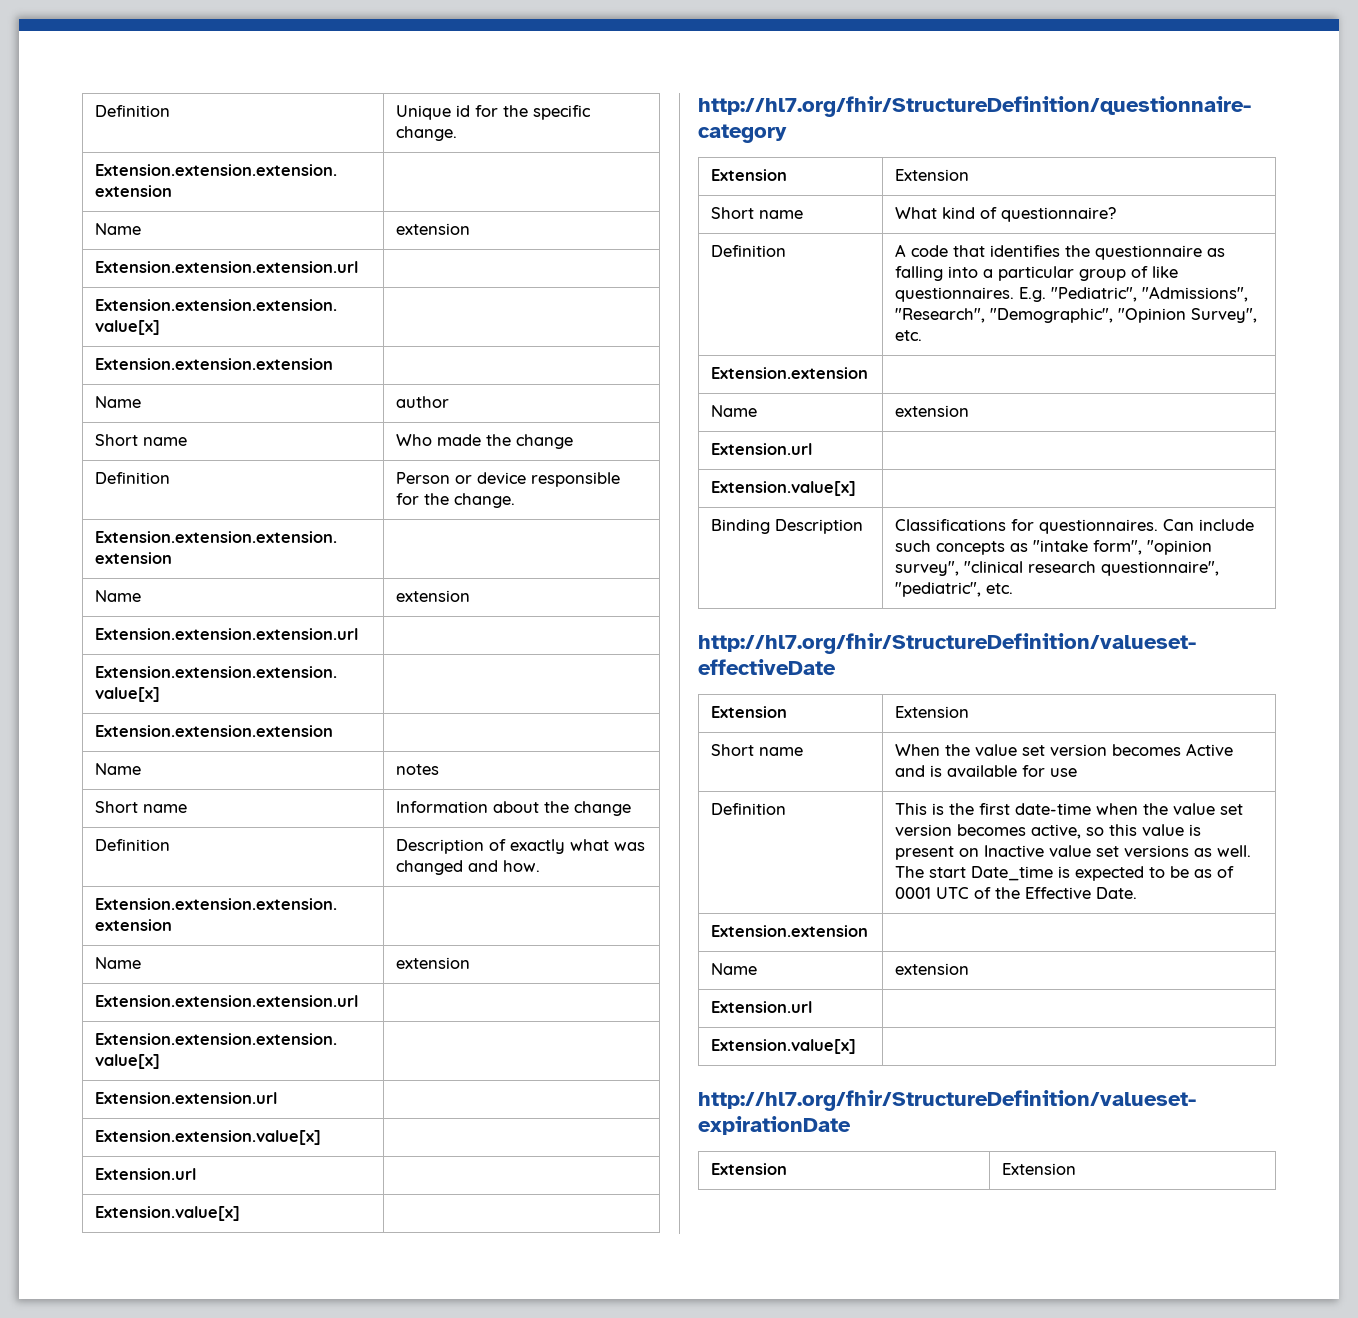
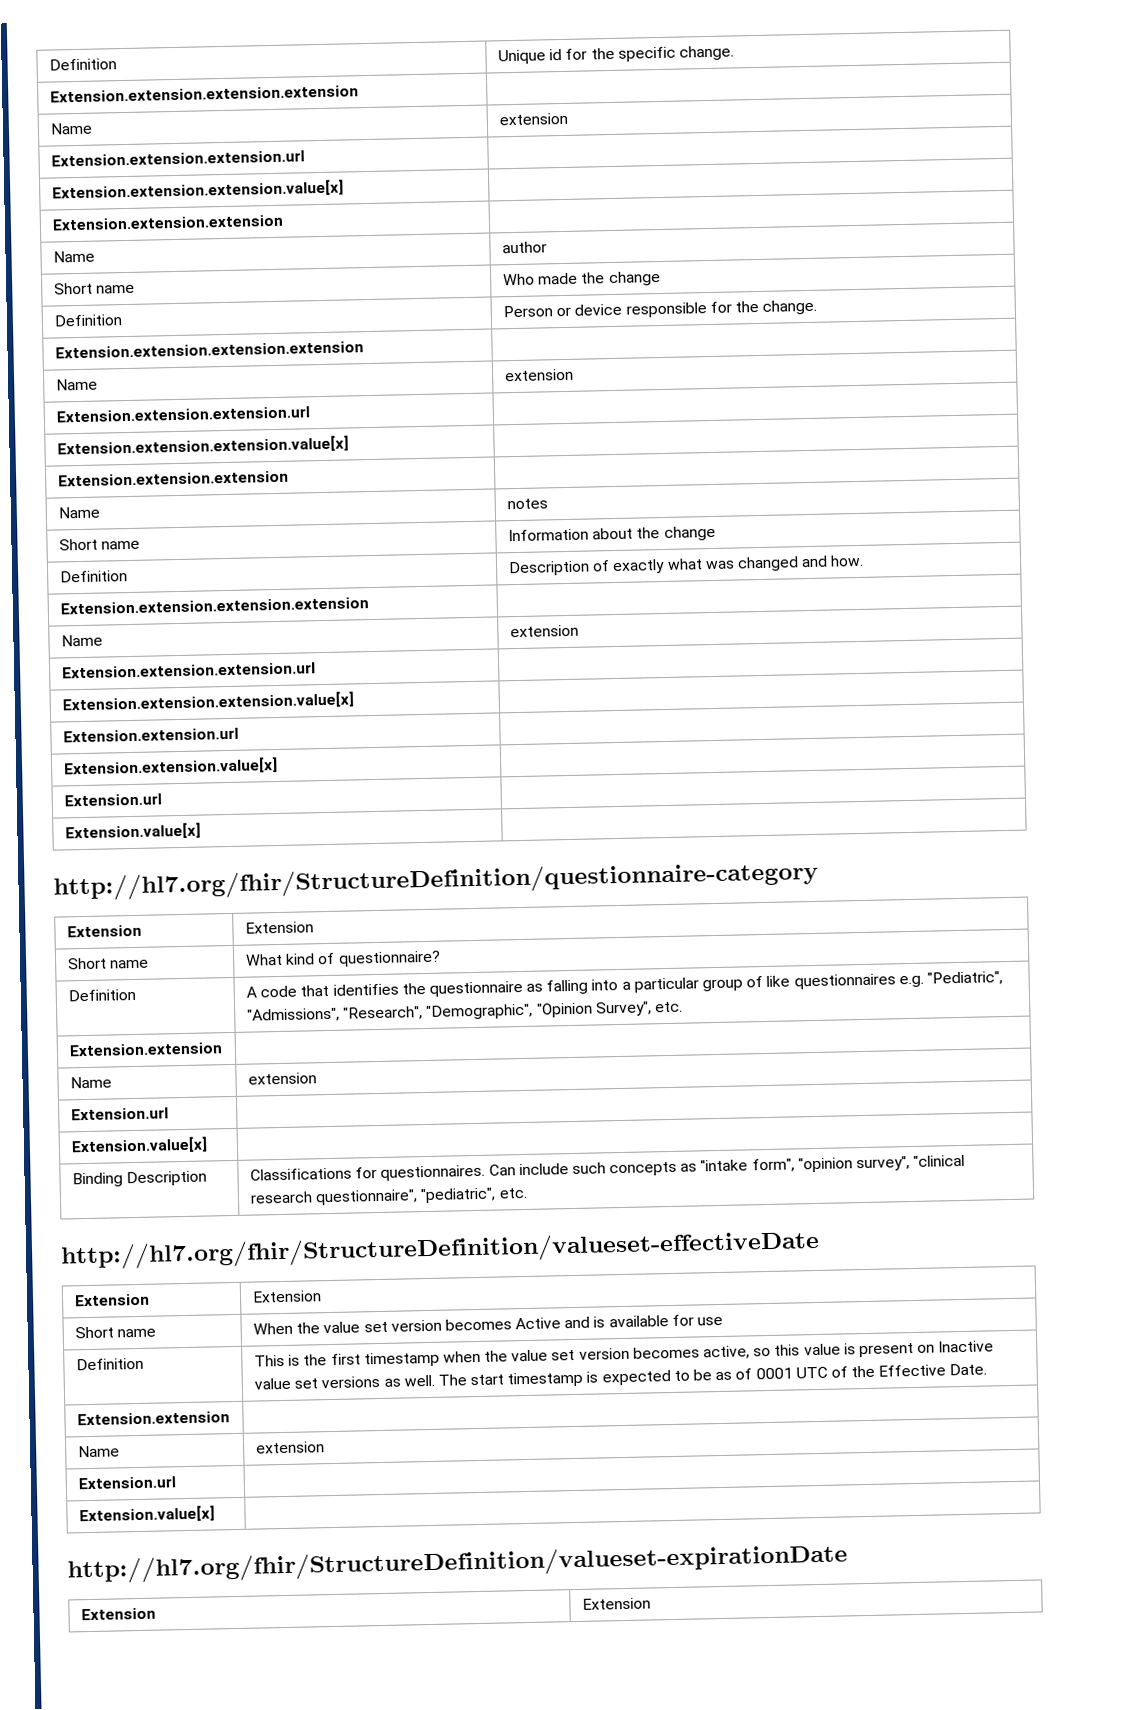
- Definition | A code that identifies the questionnaire as falling into a particular group of like questionnaires. E.g. "Pediatric", "Admissions", "Research", "Demographic", "Opinion Survey", etc.
+ Definition | A code that identifies the questionnaire as falling into a particular group of like questionnaires e.g. "Pediatric", "Admissions", "Research", "Demographic", "Opinion Survey", etc.
- Definition | This is the first date-time when the value set version becomes active, so this value is present on Inactive value set versions as well. The start Date_time is expected to be as of 0001 UTC of the Effective Date.
+ Definition | This is the first timestamp when the value set version becomes active, so this value is present on Inactive value set versions as well. The start timestamp is expected to be as of 0001 UTC of the Effective Date.

